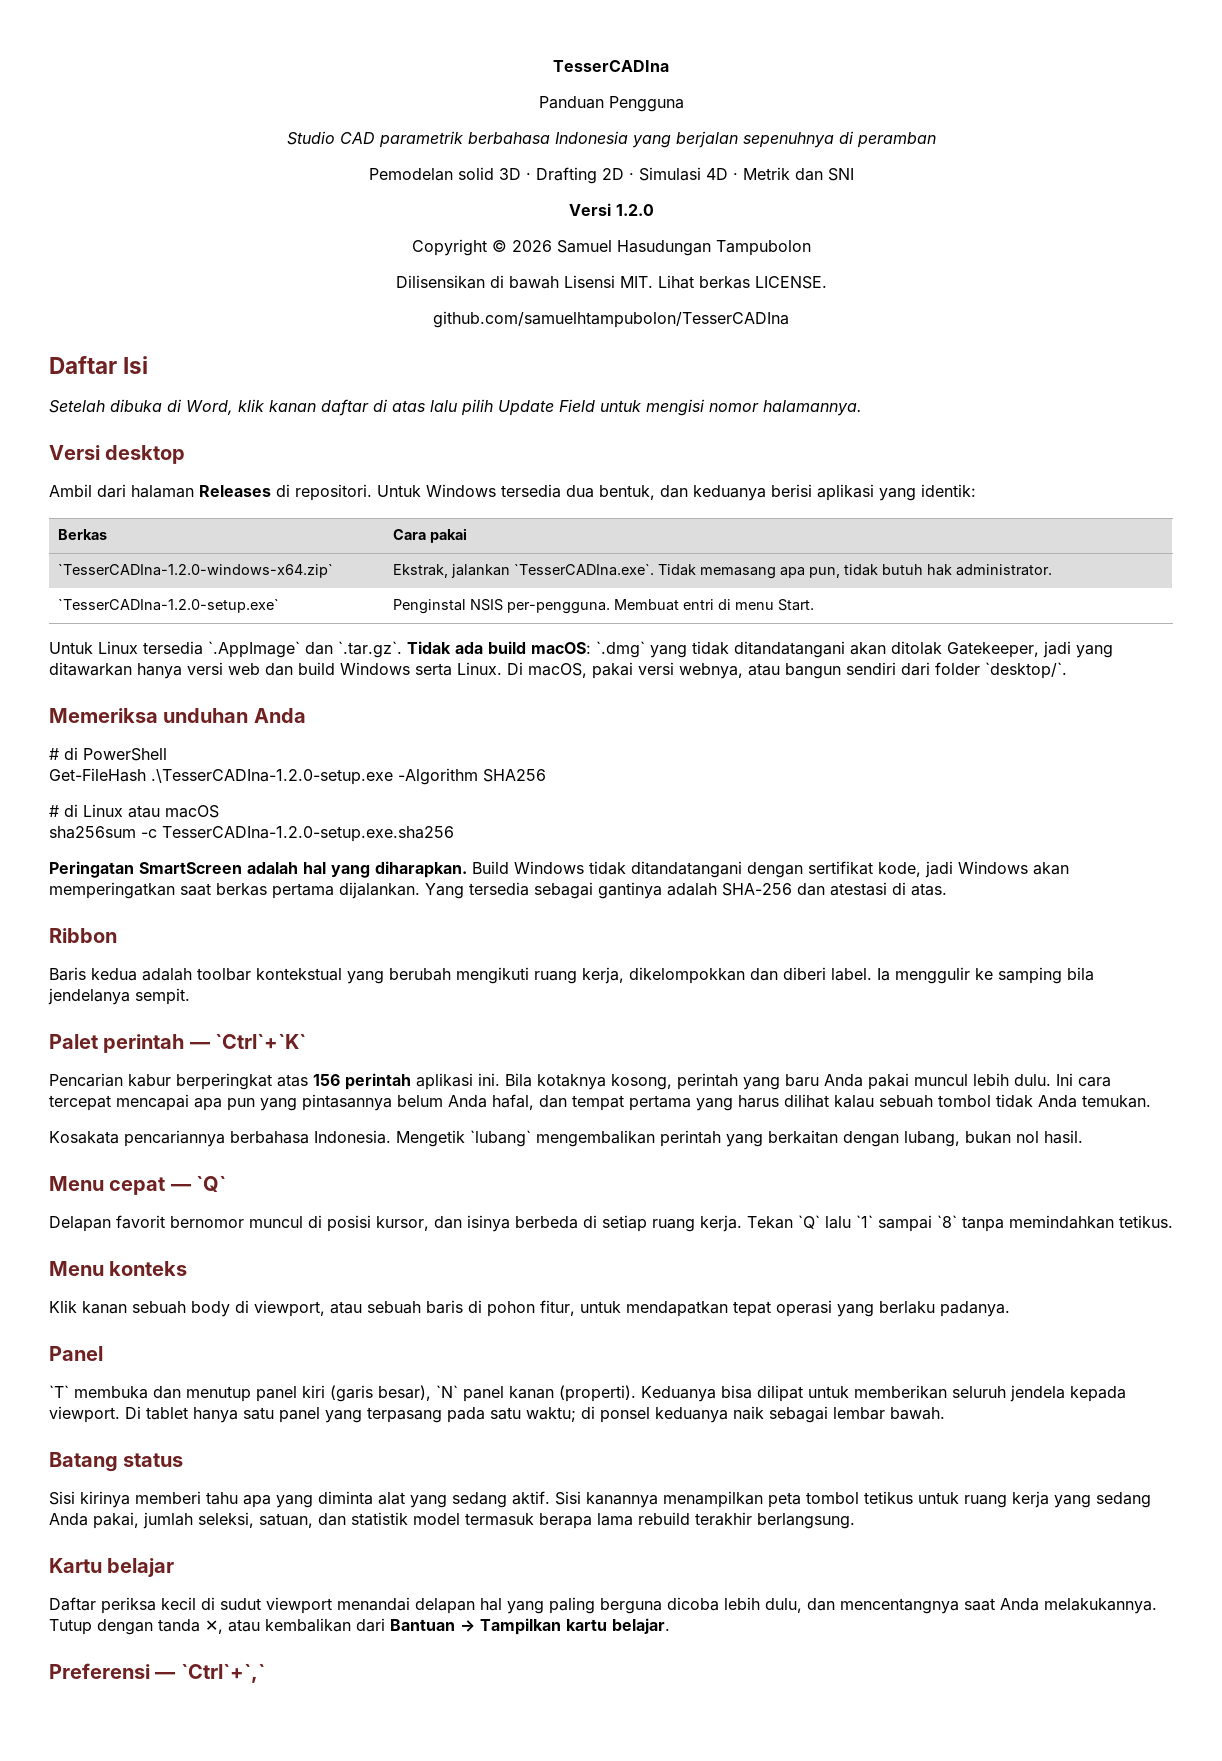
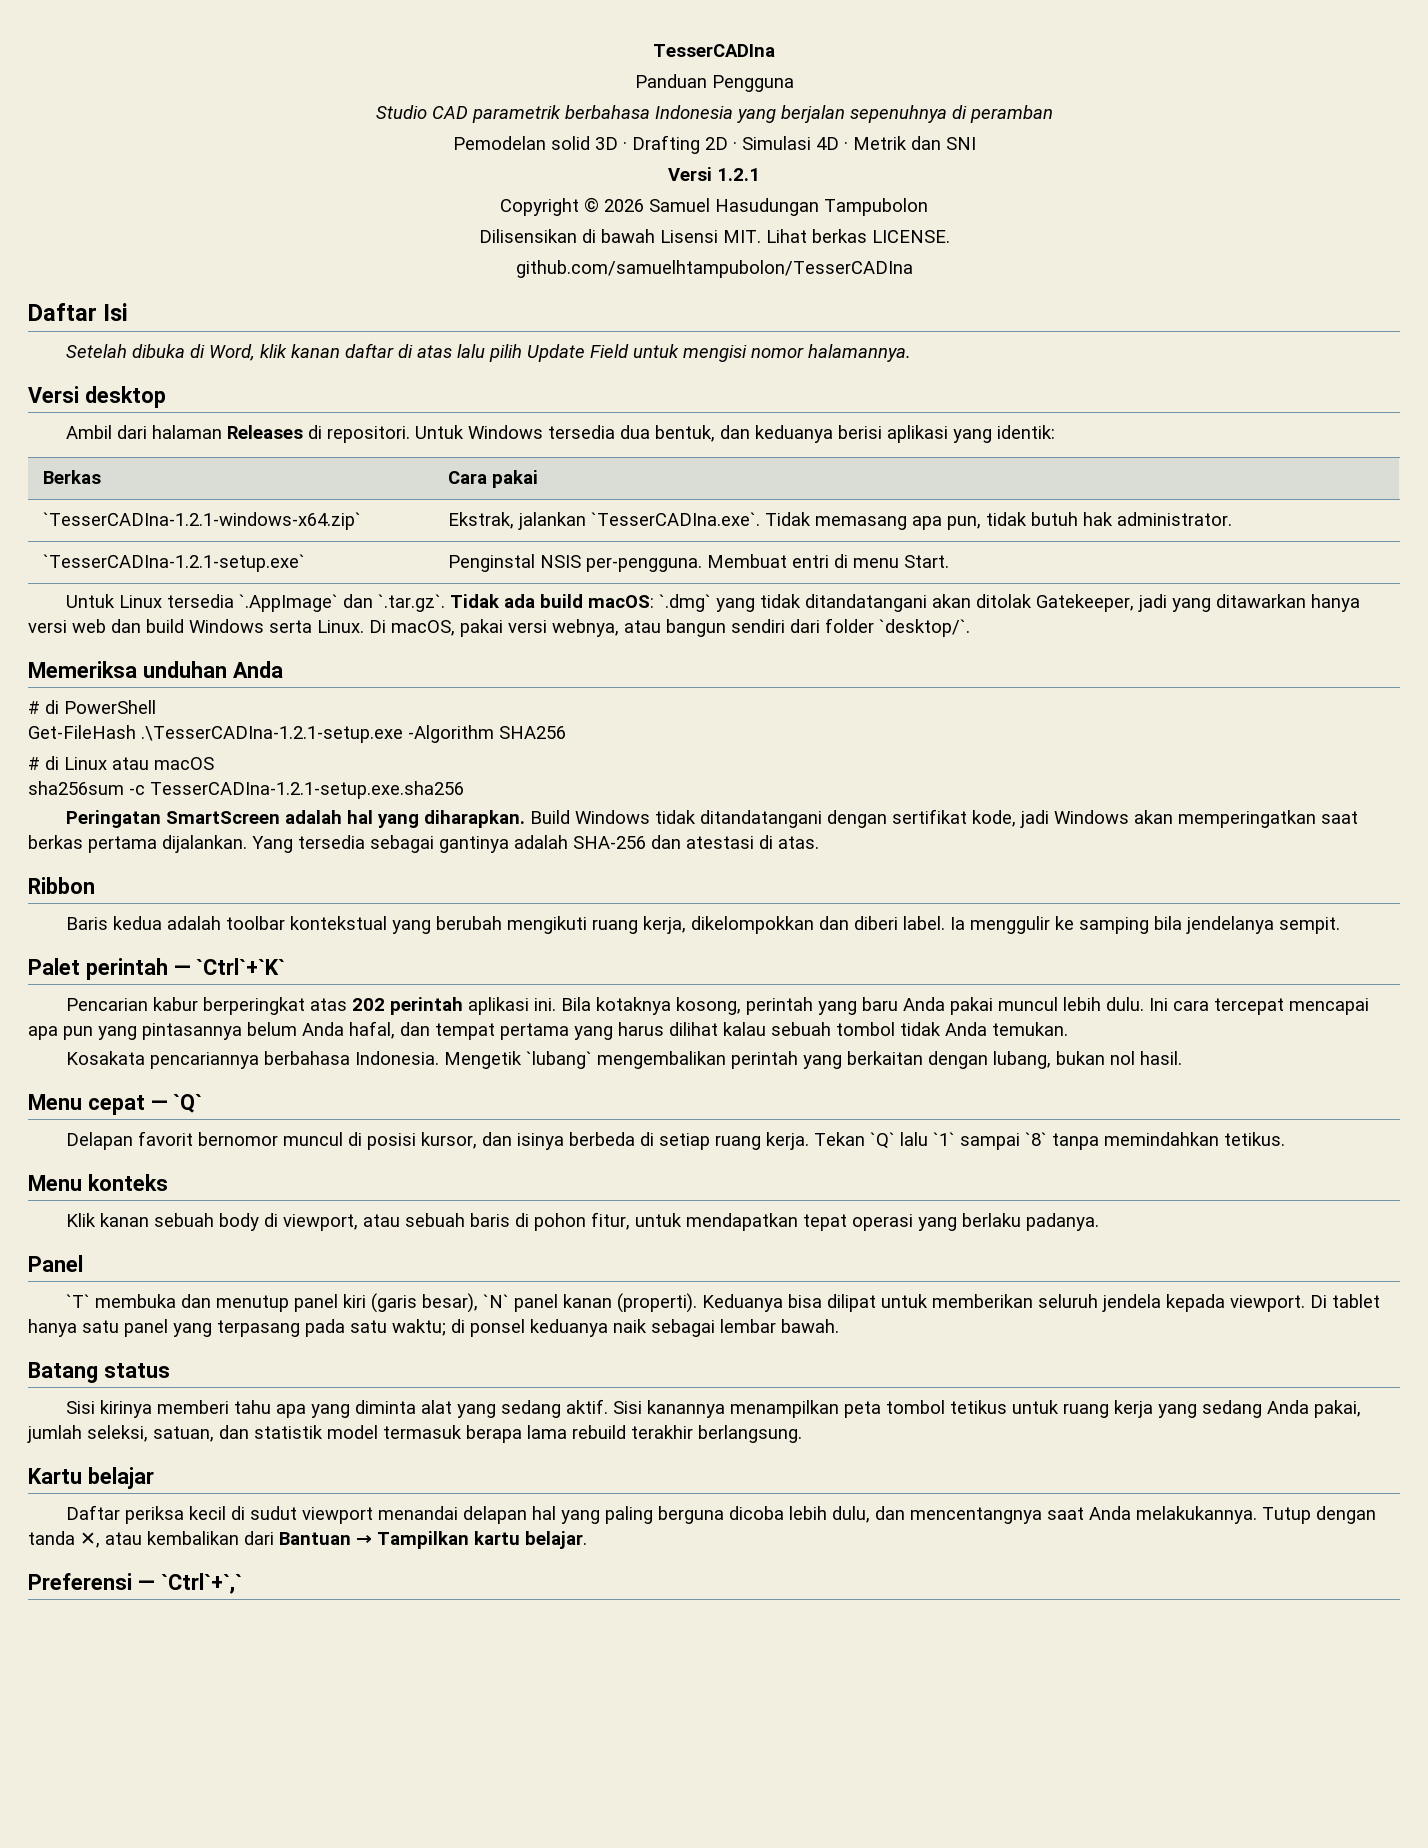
- Versi 1.2.0
+ Versi 1.2.1
- `TesserCADIna-1.2.0-windows-x64.zip` | Ekstrak, jalankan `TesserCADIna.exe`. Tidak memasang apa pun, tidak butuh hak administrator.
+ `TesserCADIna-1.2.1-windows-x64.zip` | Ekstrak, jalankan `TesserCADIna.exe`. Tidak memasang apa pun, tidak butuh hak administrator.
- `TesserCADIna-1.2.0-setup.exe` | Penginstal NSIS per-pengguna. Membuat entri di menu Start.
+ `TesserCADIna-1.2.1-setup.exe` | Penginstal NSIS per-pengguna. Membuat entri di menu Start.
- Get-FileHash .\TesserCADIna-1.2.0-setup.exe -Algorithm SHA256
+ Get-FileHash .\TesserCADIna-1.2.1-setup.exe -Algorithm SHA256
- sha256sum -c TesserCADIna-1.2.0-setup.exe.sha256
+ sha256sum -c TesserCADIna-1.2.1-setup.exe.sha256
- Pencarian kabur berperingkat atas 156 perintah aplikasi ini.
+ Pencarian kabur berperingkat atas 202 perintah aplikasi ini.

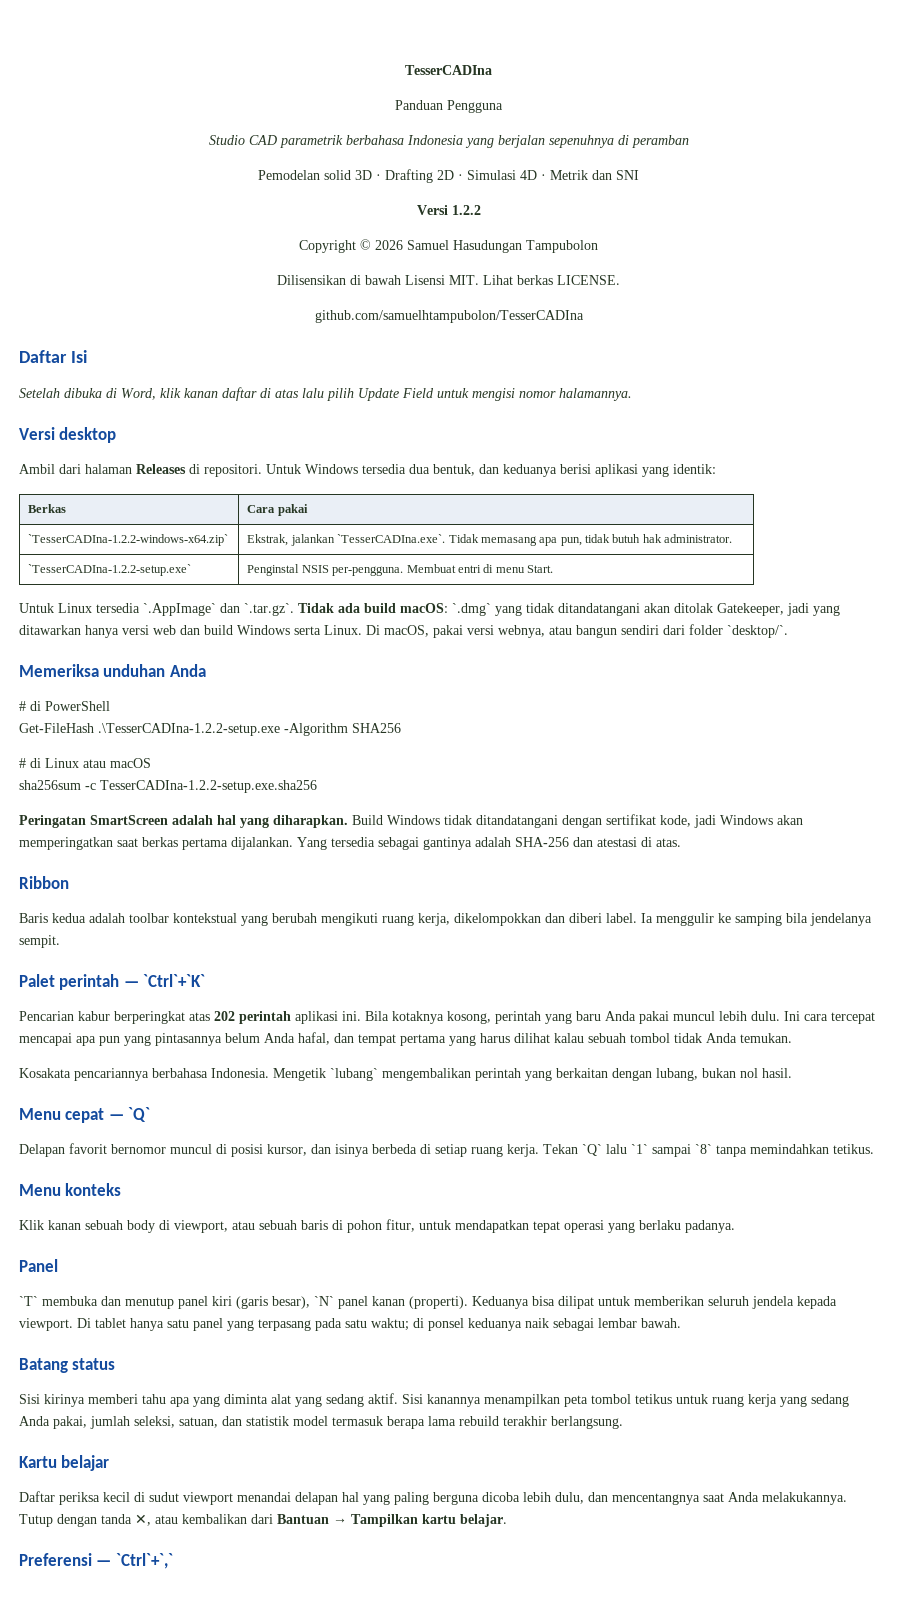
- Versi 1.2.1
+ Versi 1.2.2
- `TesserCADIna-1.2.1-windows-x64.zip` | Ekstrak, jalankan `TesserCADIna.exe`. Tidak memasang apa pun, tidak butuh hak administrator.
+ `TesserCADIna-1.2.2-windows-x64.zip` | Ekstrak, jalankan `TesserCADIna.exe`. Tidak memasang apa pun, tidak butuh hak administrator.
- `TesserCADIna-1.2.1-setup.exe` | Penginstal NSIS per-pengguna. Membuat entri di menu Start.
+ `TesserCADIna-1.2.2-setup.exe` | Penginstal NSIS per-pengguna. Membuat entri di menu Start.
- Get-FileHash .\TesserCADIna-1.2.1-setup.exe -Algorithm SHA256
+ Get-FileHash .\TesserCADIna-1.2.2-setup.exe -Algorithm SHA256
- sha256sum -c TesserCADIna-1.2.1-setup.exe.sha256
+ sha256sum -c TesserCADIna-1.2.2-setup.exe.sha256

